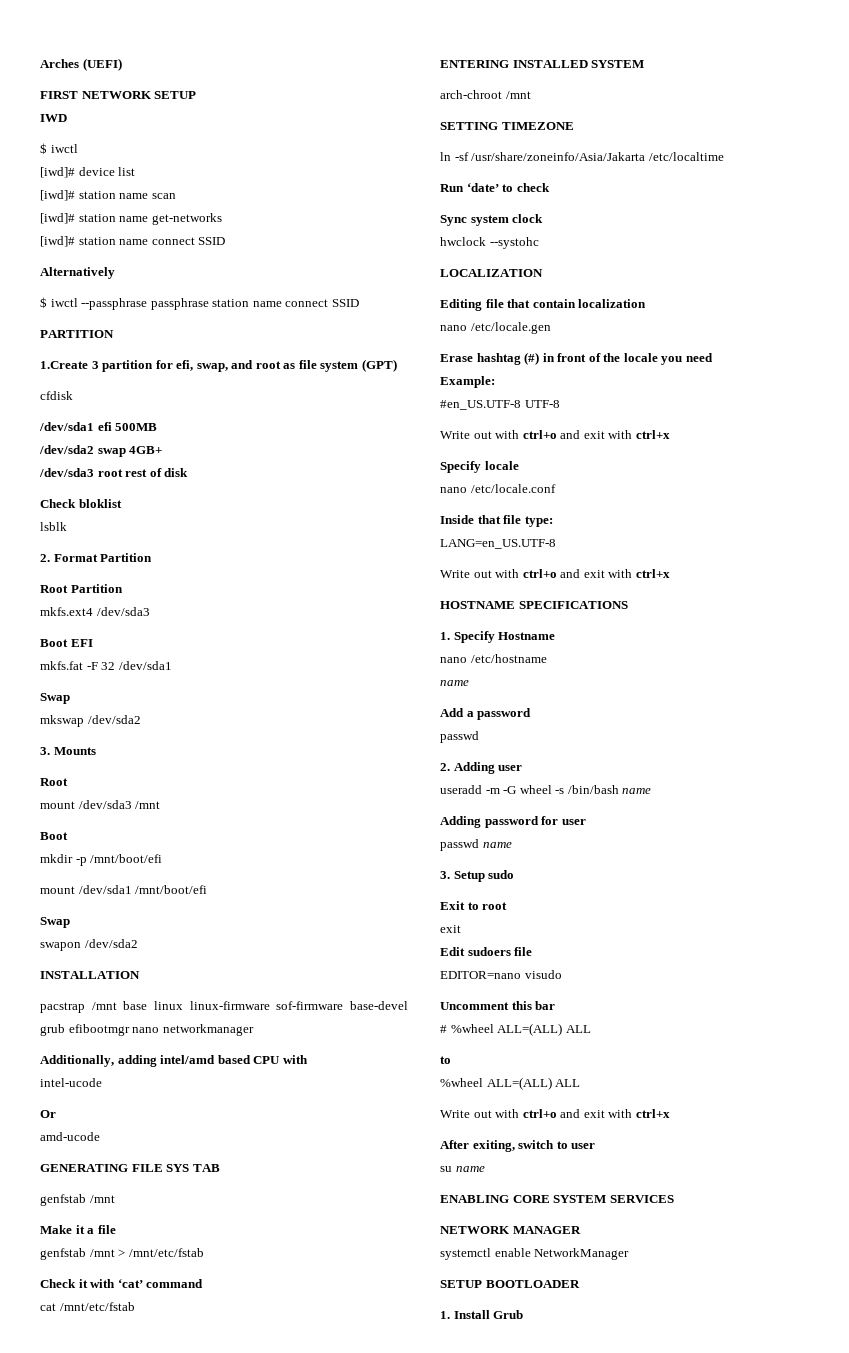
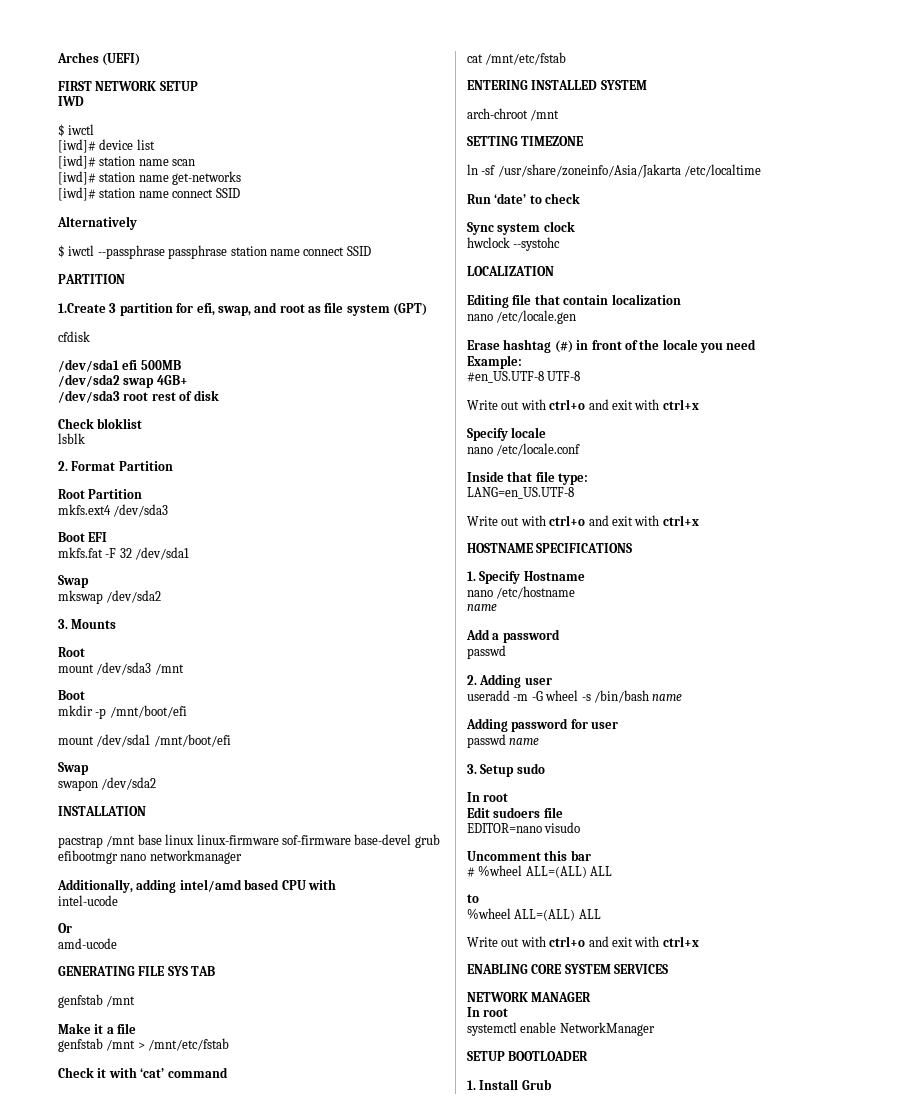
  3. Setup sudo
- Exit to root
- exit
+ In root
- After exiting, switch to user
- su name
  NETWORK MANAGER
+ In root

